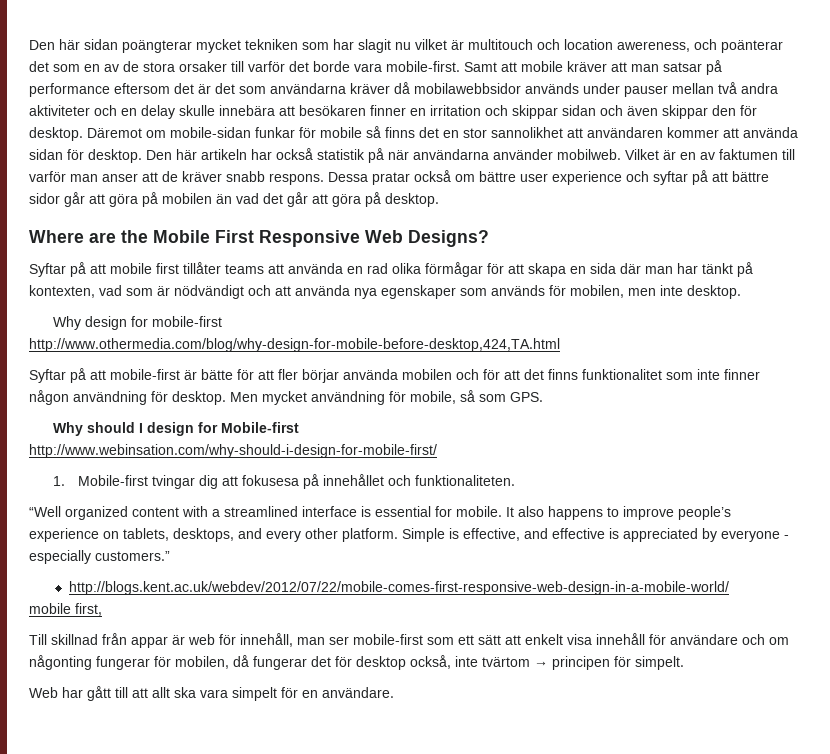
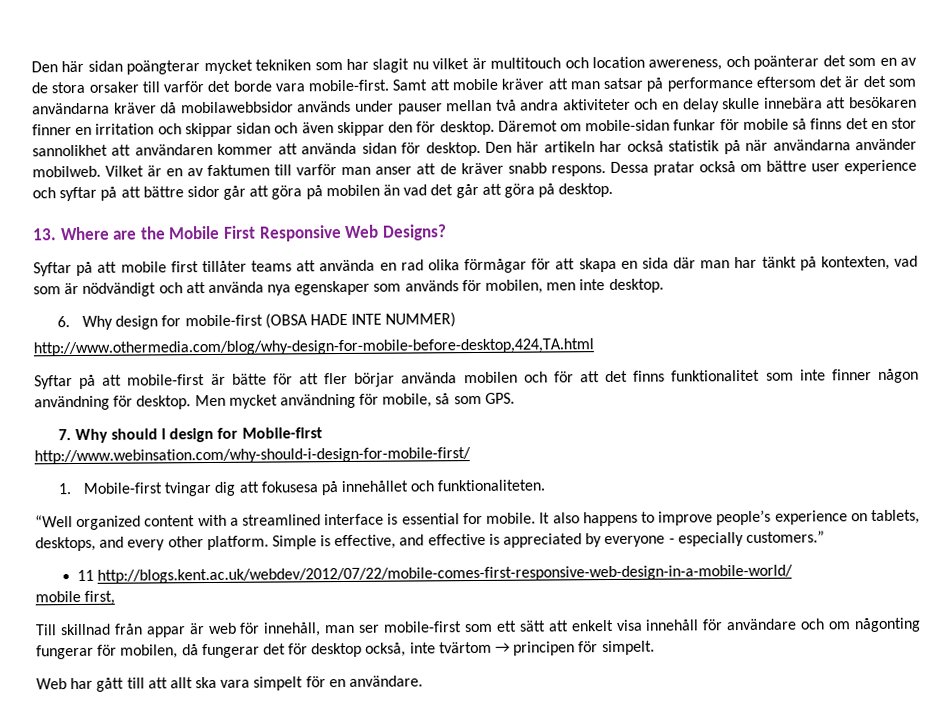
- Where are the Mobile First Responsive Web Designs?
+ 13. Where are the Mobile First Responsive Web Designs?
- Why design for mobile-first
+ 6. Why design for mobile-first (OBSA HADE INTE NUMMER)
- Why should I design for Mobile-first
+ 7. Why should I design for Mobile-first
- http://blogs.kent.ac.uk/webdev/2012/07/22/mobile-comes-first-responsive-web-design-in-a-mobile-world/
+ 11 http://blogs.kent.ac.uk/webdev/2012/07/22/mobile-comes-first-responsive-web-design-in-a-mobile-world/

